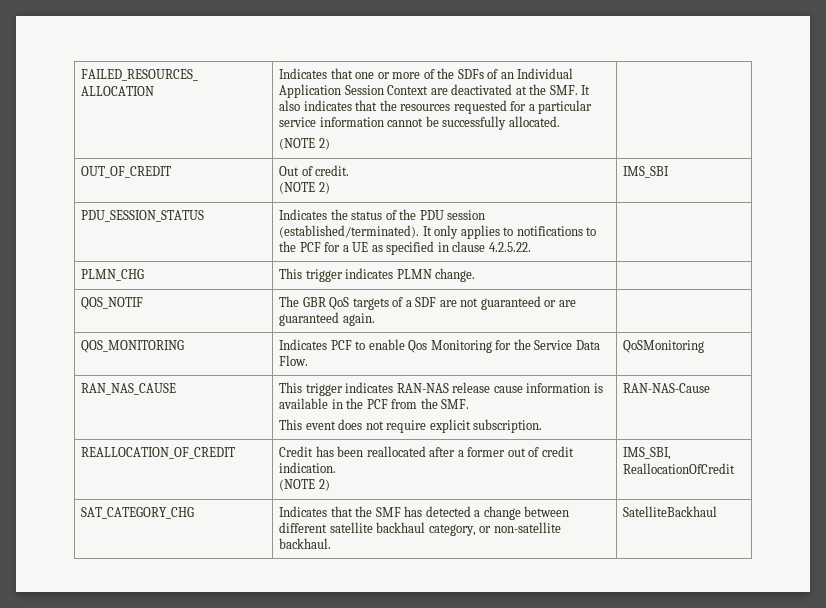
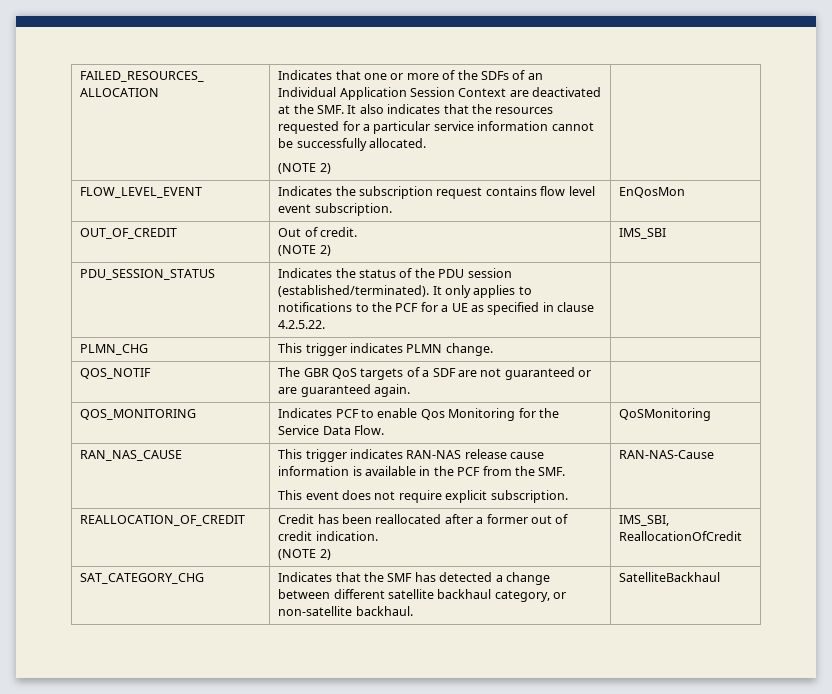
+ FLOW_LEVEL_EVENT | Indicates the subscription request contains flow level event subscription. | EnQosMon

